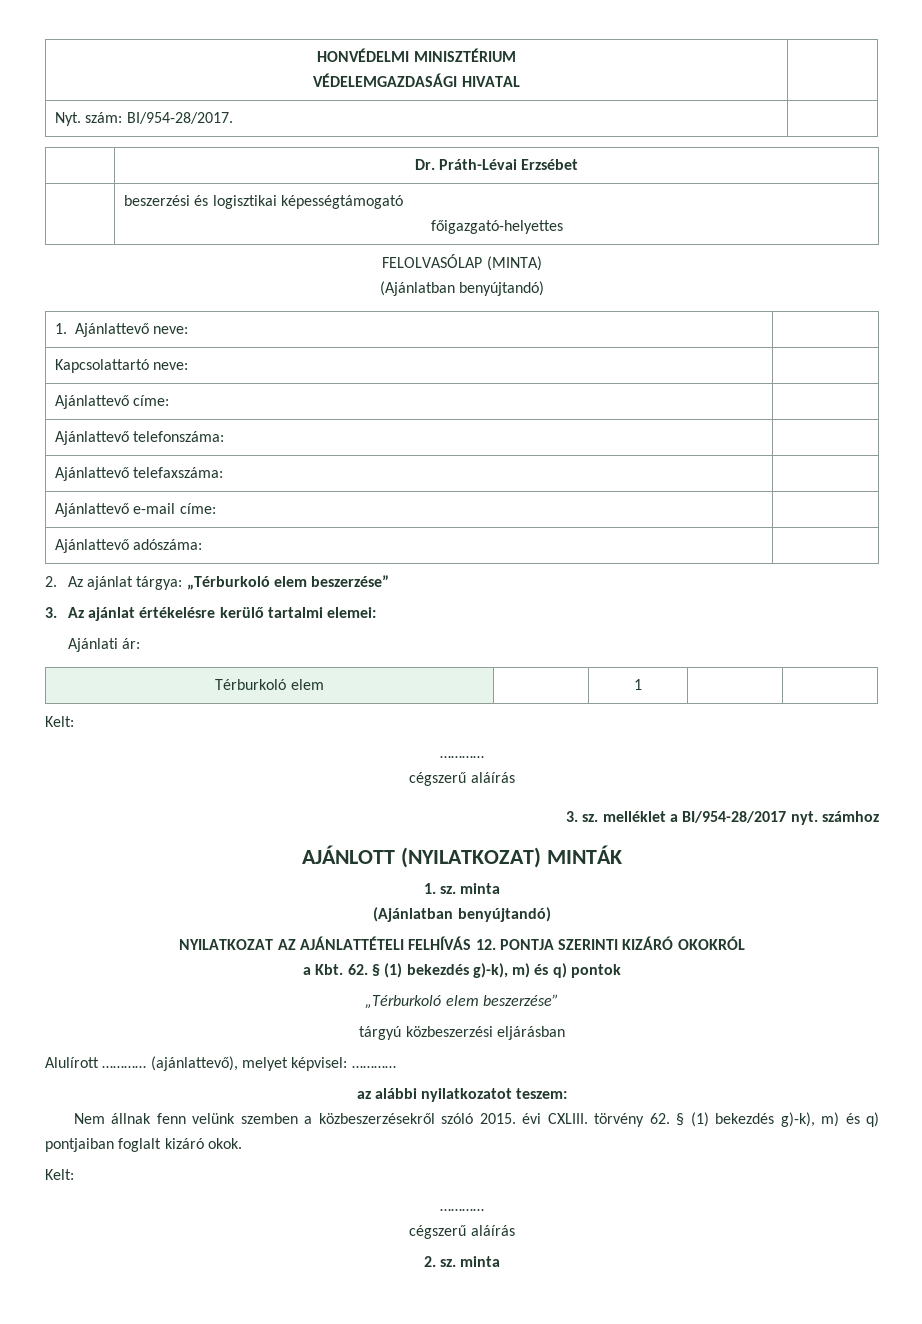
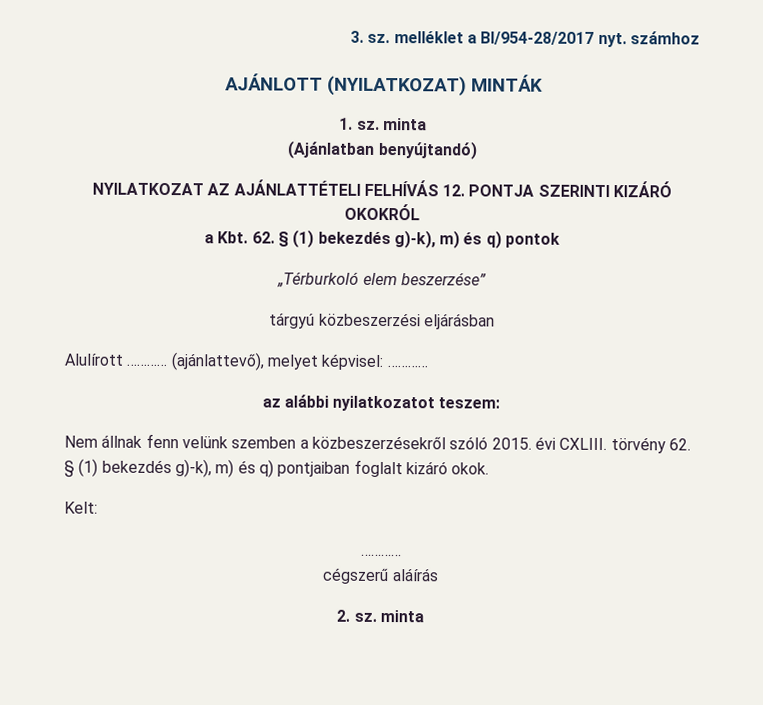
- HONVÉDELMI MINISZTÉRIUM
- VÉDELEMGAZDASÁGI HIVATAL |
- Nyt. szám: BI/954-28/2017. |
- | Dr. Práth-Lévai Erzsébet
- | beszerzési és logisztikai képességtámogató
- főigazgató-helyettes
- FELOLVASÓLAP (MINTA)
- (Ajánlatban benyújtandó)
- 1. Ajánlattevő neve: |
- Kapcsolattartó neve: |
- Ajánlattevő címe: |
- Ajánlattevő telefonszáma: |
- Ajánlattevő telefaxszáma: |
- Ajánlattevő e-mail címe: |
- Ajánlattevő adószáma: |
- 2. Az ajánlat tárgya: „Térburkoló elem beszerzése”
- 3. Az ajánlat értékelésre kerülő tartalmi elemei:
- Ajánlati ár:
- Térburkoló elem | | 1 | |
- Kelt:
- …………
- cégszerű aláírás

